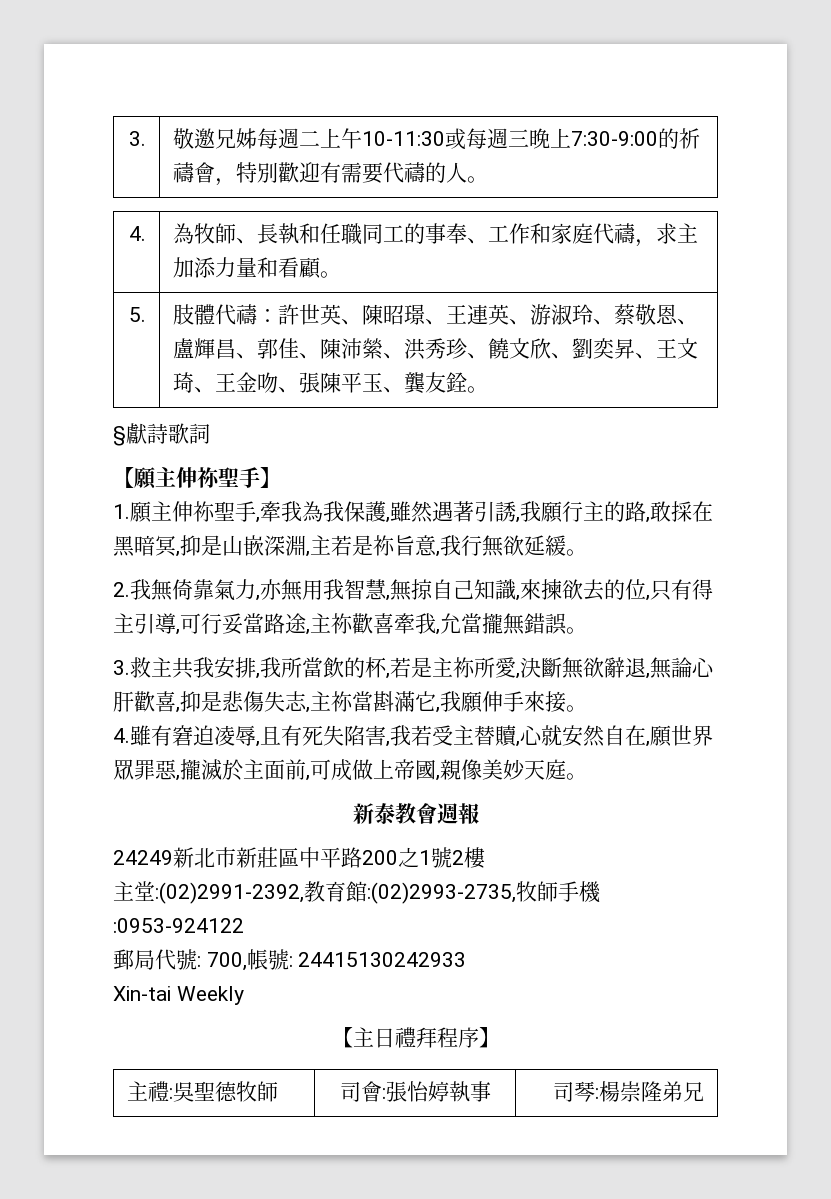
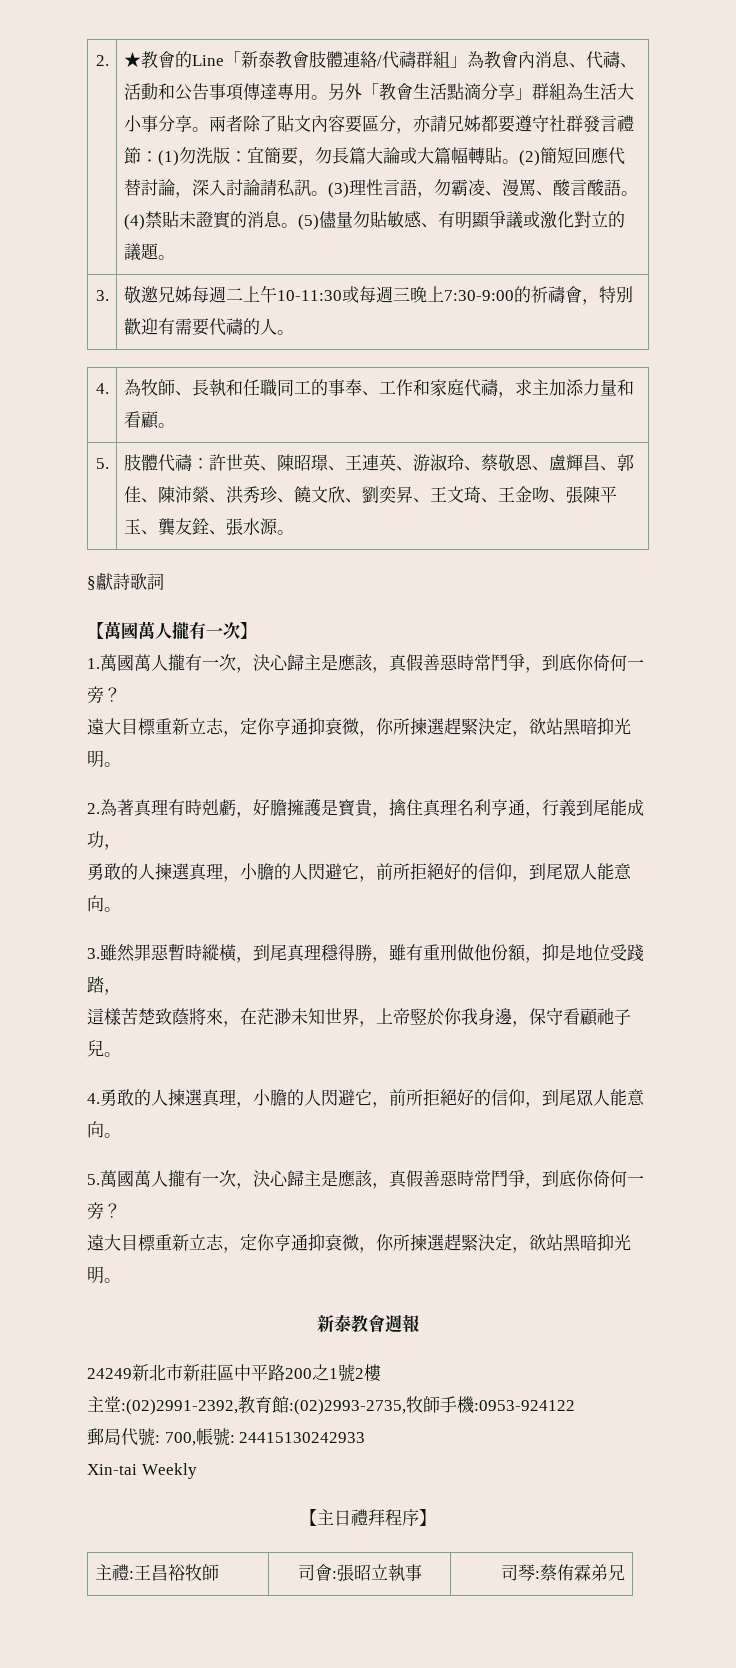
+ 2. | ★教會的Line「新泰教會肢體連絡/代禱群組」為教會內消息、代禱、活動和公告事項傳達專用。另外「教會生活點滴分享」群組為生活大小事分享。兩者除了貼文內容要區分，亦請兄姊都要遵守社群發言禮節：(1)勿洗版：宜簡要，勿長篇大論或大篇幅轉貼。(2)簡短回應代替討論，深入討論請私訊。(3)理性言語，勿霸凌、漫罵、酸言酸語。(4)禁貼未證實的消息。(5)儘量勿貼敏感、有明顯爭議或激化對立的議題。
- 5. | 肢體代禱：許世英、陳昭璟、王連英、游淑玲、蔡敬恩、盧輝昌、郭佳、陳沛縈、洪秀珍、饒文欣、劉奕昇、王文琦、王金吻、張陳平玉、龔友銓。
+ 5. | 肢體代禱：許世英、陳昭璟、王連英、游淑玲、蔡敬恩、盧輝昌、郭佳、陳沛縈、洪秀珍、饒文欣、劉奕昇、王文琦、王金吻、張陳平玉、龔友銓、張水源。
- 【願主伸祢聖手】
- 1.願主伸祢聖手,牽我為我保護,雖然遇著引誘,我願行主的路,敢採在黑暗冥,抑是山嵌深淵,主若是祢旨意,我行無欲延緩。
- 2.我無倚靠氣力,亦無用我智慧,無掠自己知識,來揀欲去的位,只有得主引導,可行妥當路途,主祢歡喜牽我,允當攏無錯誤。
- 3.救主共我安排,我所當飲的杯,若是主祢所愛,決斷無欲辭退,無論心肝歡喜,抑是悲傷失志,主祢當斟滿它,我願伸手來接。
- 4.雖有窘迫凌辱,且有死失陷害,我若受主替贖,心就安然自在,願世界眾罪惡,攏滅於主面前,可成做上帝國,親像美妙天庭。
+ 【萬國萬人攏有一次】
+ 1.萬國萬人攏有一次，決心歸主是應該，真假善惡時常鬥爭，到底你倚何一旁？
+ 遠大目標重新立志，定你亨通抑衰微，你所揀選趕緊決定，欲站黑暗抑光明。
+ 2.為著真理有時剋虧，好膽擁護是寶貴，擒住真理名利亨通，行義到尾能成功，
+ 勇敢的人揀選真理，小膽的人閃避它，前所拒絕好的信仰，到尾眾人能意向。
+ 3.雖然罪惡暫時縱橫，到尾真理穩得勝，雖有重刑做他份額，抑是地位受踐踏，
+ 這樣苦楚致蔭將來，在茫渺未知世界，上帝竪於你我身邊，保守看顧祂子兒。
+ 4.勇敢的人揀選真理，小膽的人閃避它，前所拒絕好的信仰，到尾眾人能意向。
+ 5.萬國萬人攏有一次，決心歸主是應該，真假善惡時常鬥爭，到底你倚何一旁？
+ 遠大目標重新立志，定你亨通抑衰微，你所揀選趕緊決定，欲站黑暗抑光明。
- 主禮:吳聖德牧師 | 司會:張怡婷執事 | 司琴:楊崇隆弟兄
+ 主禮:王昌裕牧師 | 司會:張昭立執事 | 司琴:蔡侑霖弟兄

